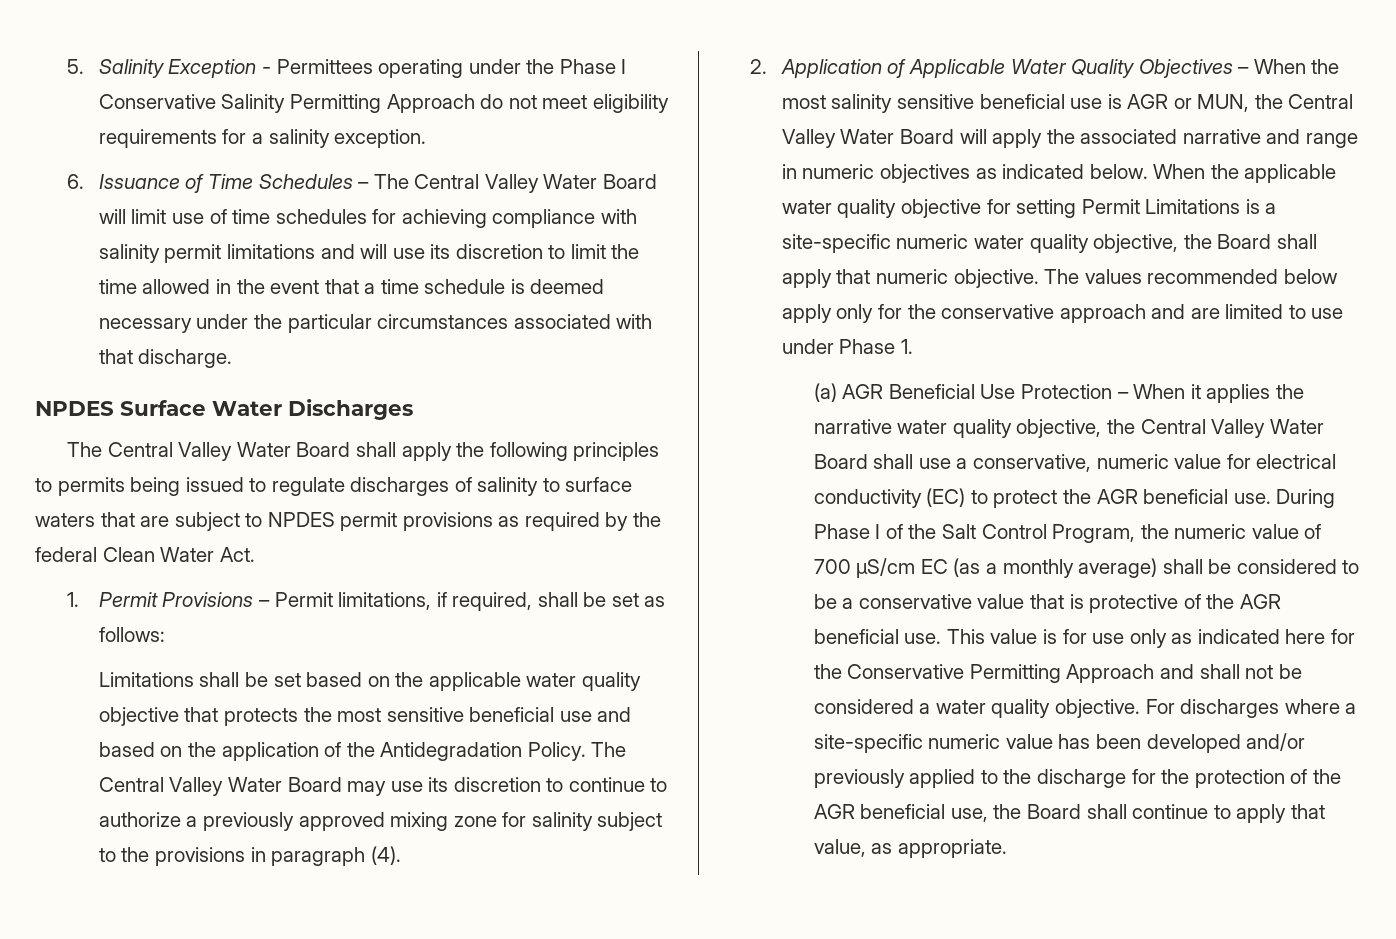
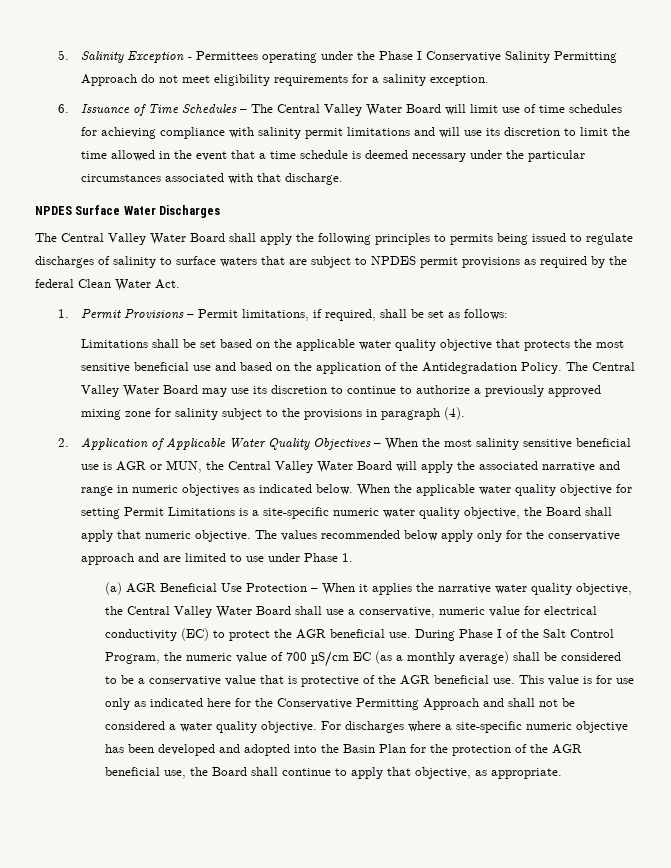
- For discharges where a site-specific numeric value has been developed and/or previously applied to the discharge for the protection of the AGR beneficial use, the Board shall continue to apply that value, as appropriate.
+ For discharges where a site-specific numeric objective has been developed and adopted into the Basin Plan for the protection of the AGR beneficial use, the Board shall continue to apply that objective, as appropriate.

